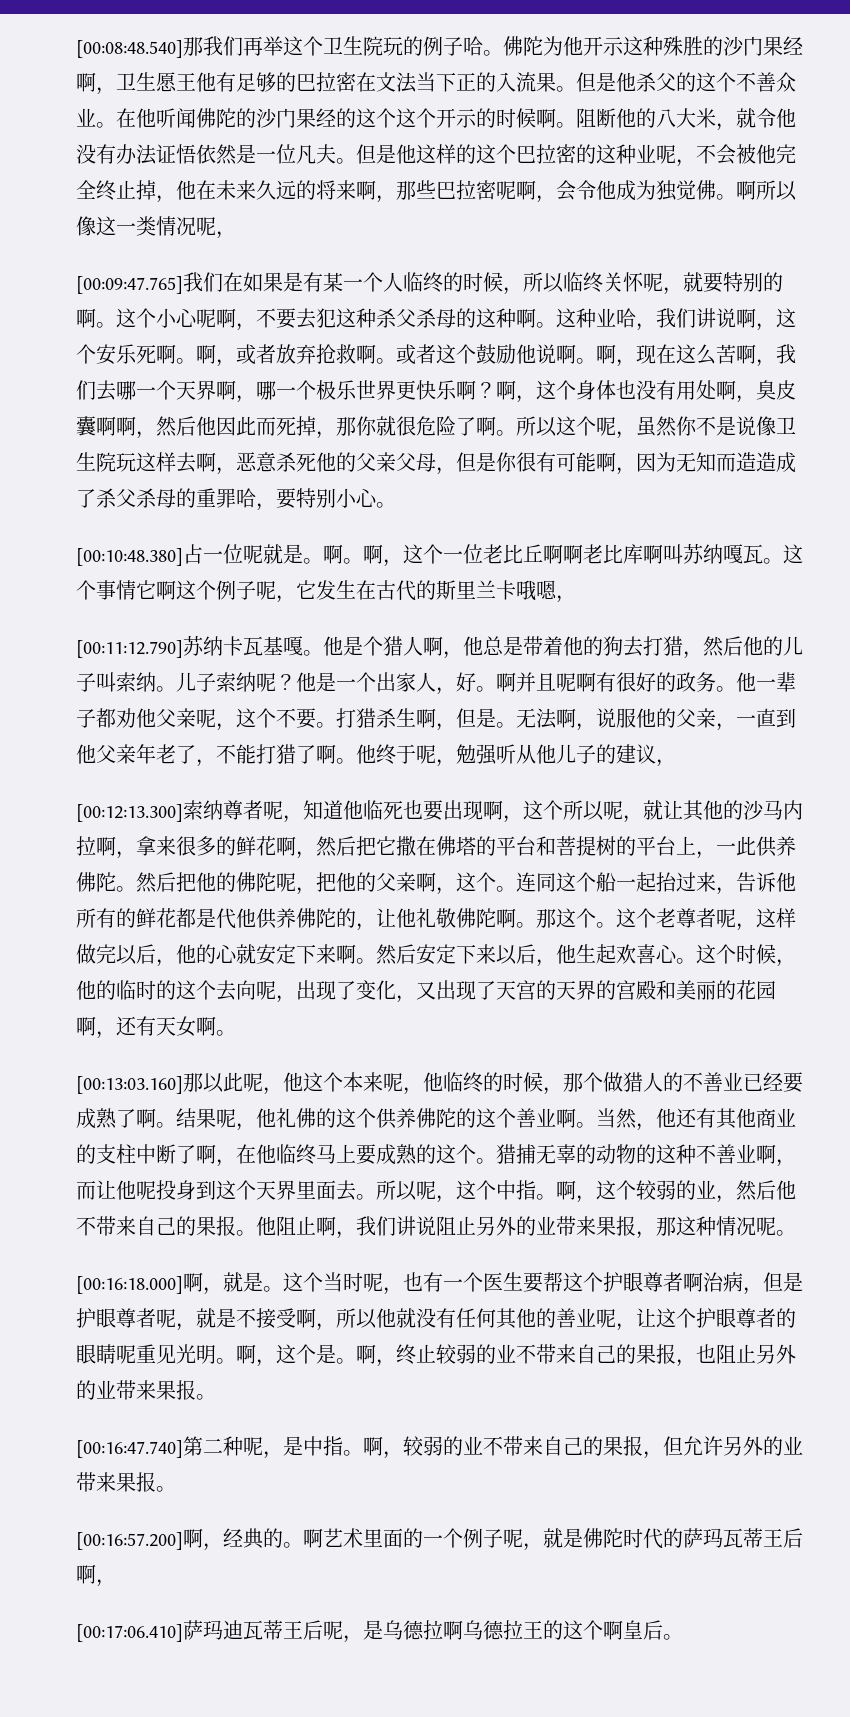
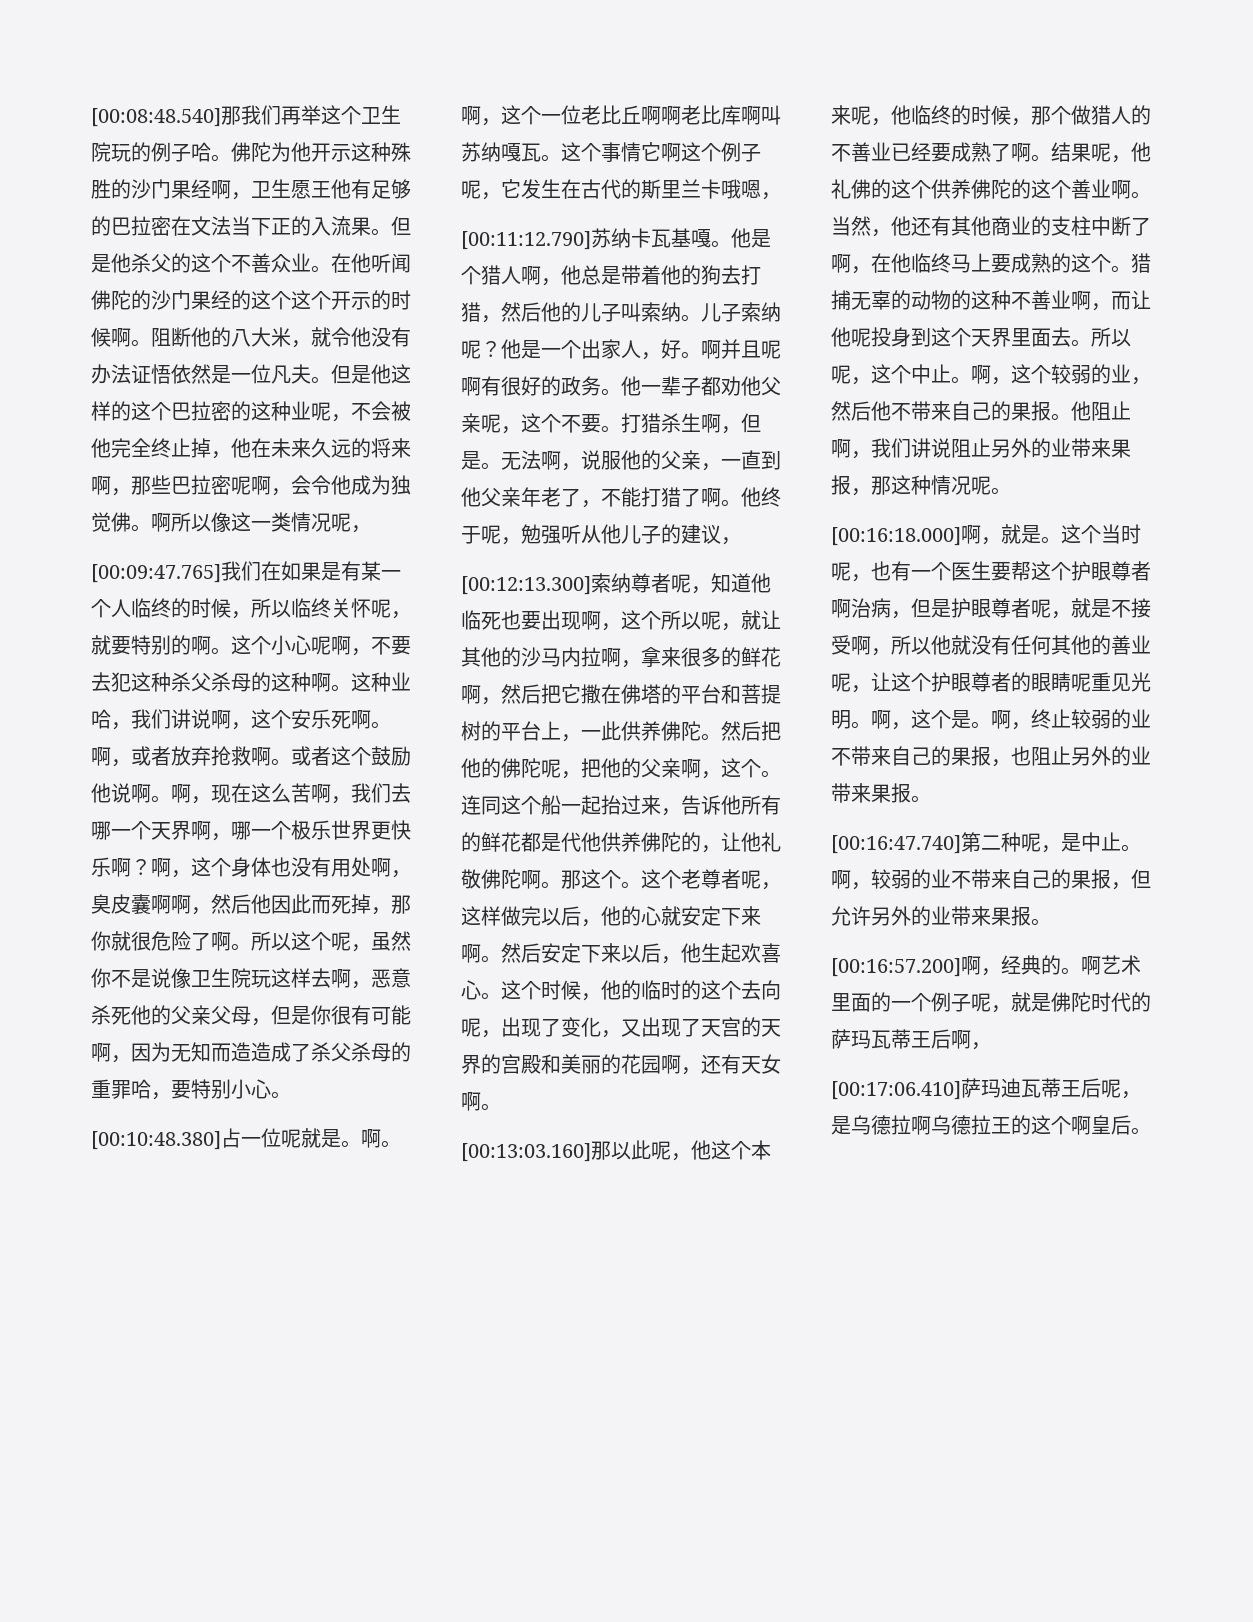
- 所以呢，这个中指。
+ 所以呢，这个中止。
- [00:16:47.740]第二种呢，是中指。
+ [00:16:47.740]第二种呢，是中止。

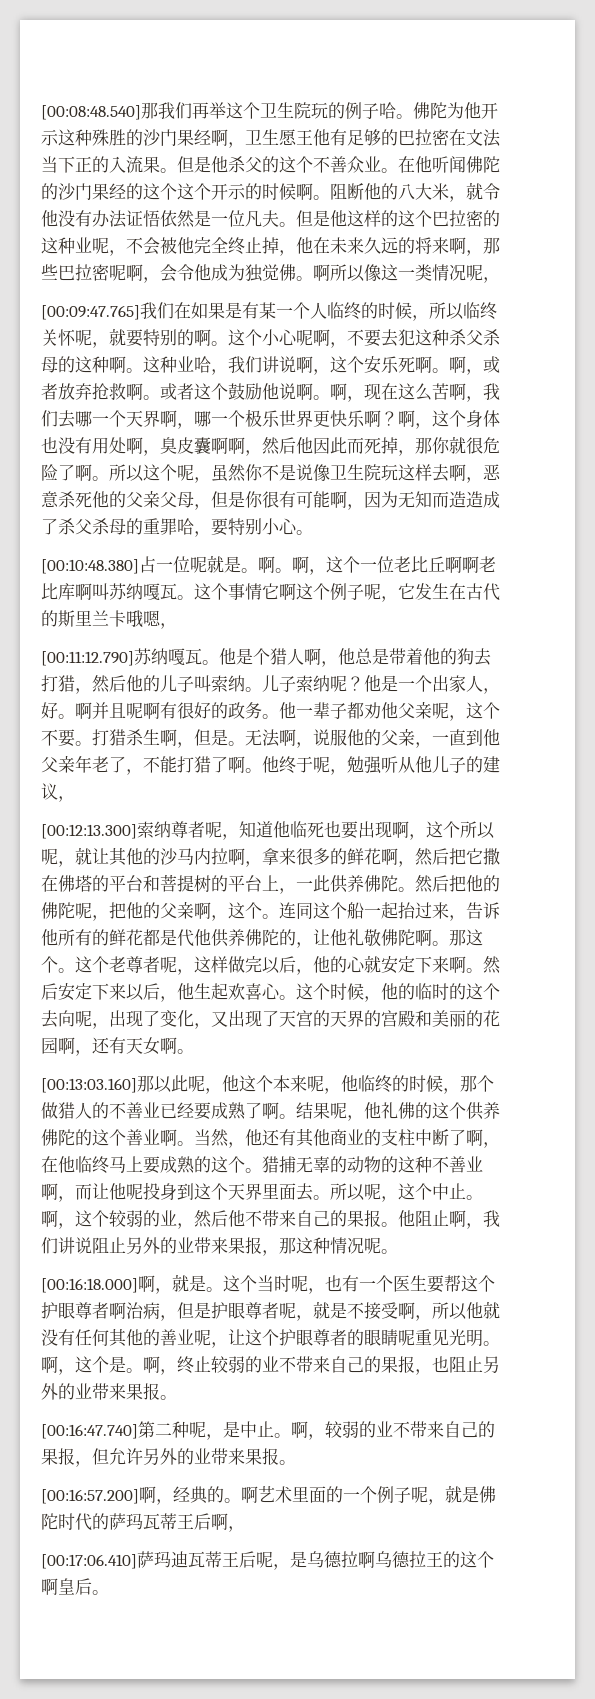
- [00:11:12.790]苏纳卡瓦基嘎。
+ [00:11:12.790]苏纳嘎瓦。

